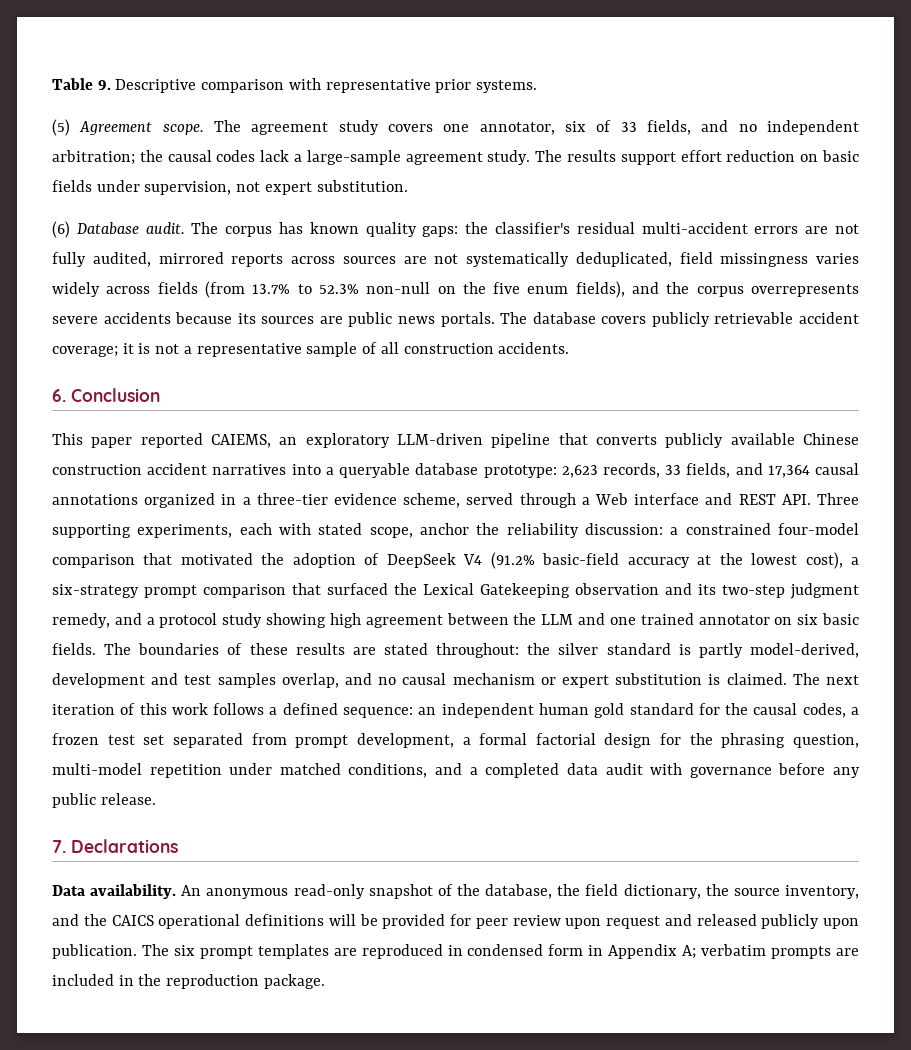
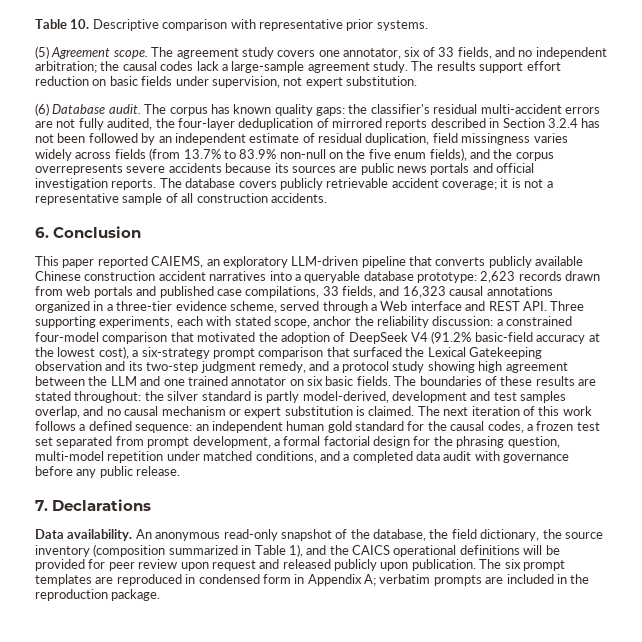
- Table 9. Descriptive comparison with representative prior systems.
+ Table 10. Descriptive comparison with representative prior systems.
- The corpus has known quality gaps: the classifier's residual multi-accident errors are not fully audited, mirrored reports across sources are not systematically deduplicated, field missingness varies widely across fields (from 13.7% to 52.3% non-null on the five enum fields), and the corpus overrepresents severe accidents because its sources are public news portals.
+ The corpus has known quality gaps: the classifier's residual multi-accident errors are not fully audited, the four-layer deduplication of mirrored reports described in Section 3.2.4 has not been followed by an independent estimate of residual duplication, field missingness varies widely across fields (from 13.7% to 83.9% non-null on the five enum fields), and the corpus overrepresents severe accidents because its sources are public news portals and official investigation reports.
- 2,623 records, 33 fields, and 17,364 causal annotations organized in a three-tier evidence scheme, served through a Web interface and REST API. Three supporting experiments, each with stated scope, anchor the reliability discussion:
+ 2,623 records drawn from web portals and published case compilations, 33 fields, and 16,323 causal annotations organized in a three-tier evidence scheme, served through a Web interface and REST API. Three supporting experiments, each with stated scope, anchor the reliability discussion:
- An anonymous read-only snapshot of the database, the field dictionary, the source inventory, and the CAICS operational definitions will be provided for peer review upon request and released publicly upon publication.
+ An anonymous read-only snapshot of the database, the field dictionary, the source inventory (composition summarized in Table 1), and the CAICS operational definitions will be provided for peer review upon request and released publicly upon publication.

